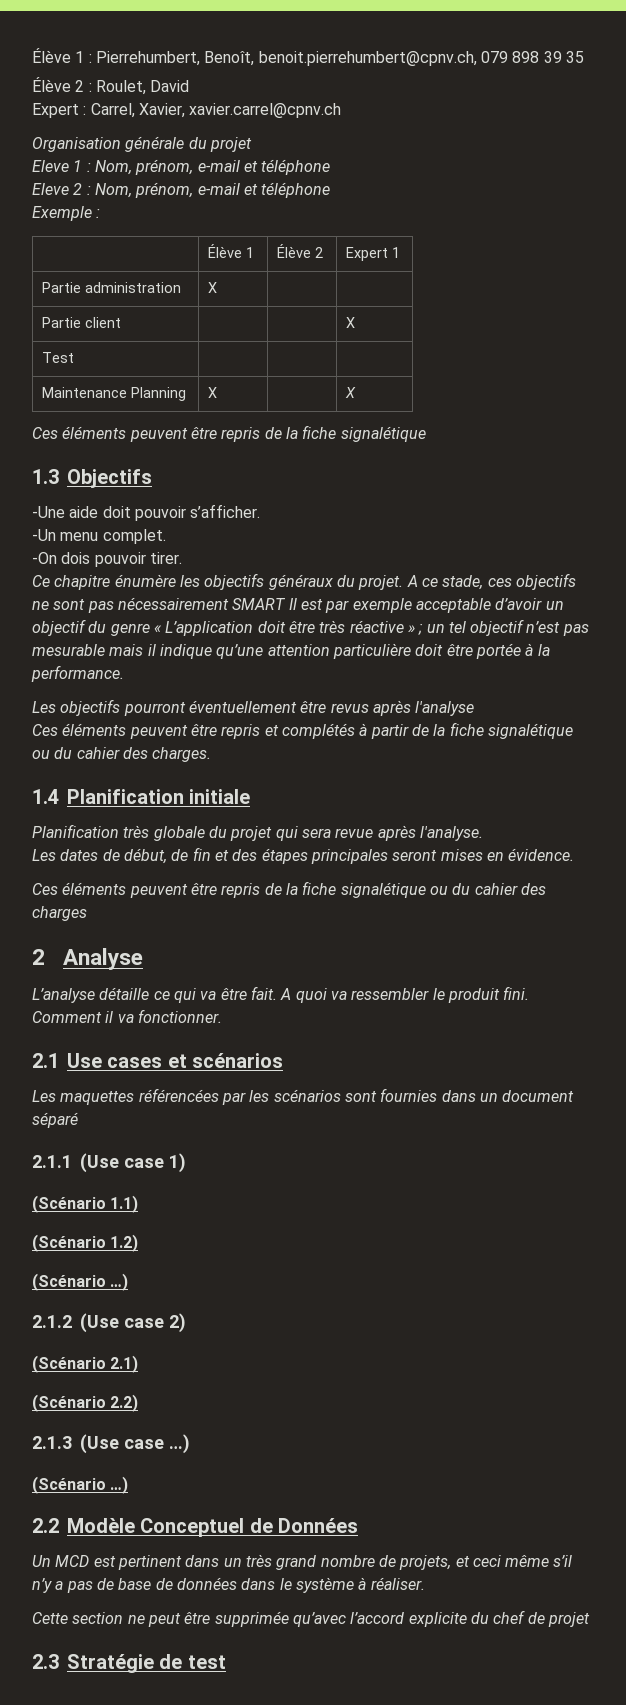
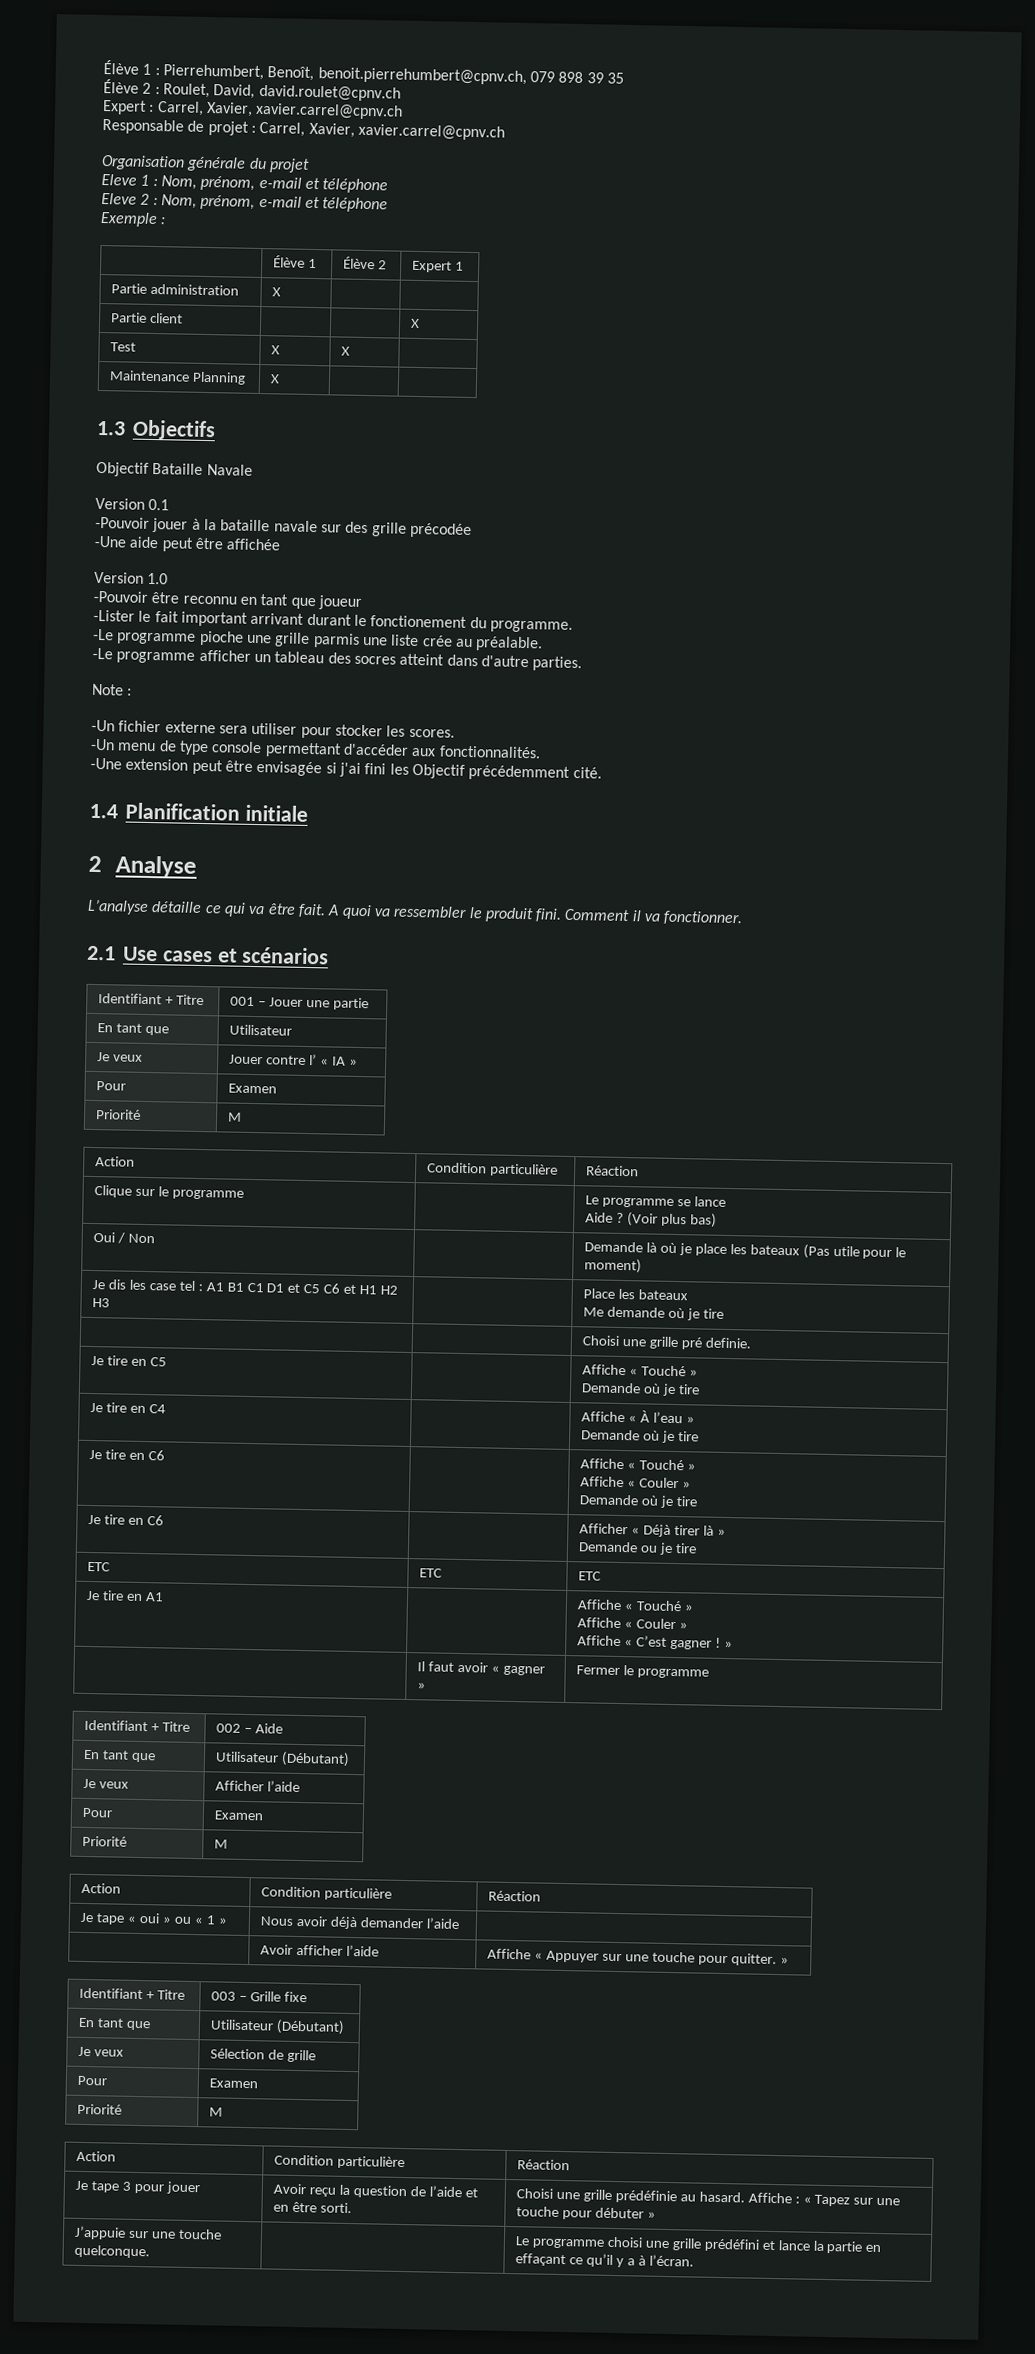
- Élève 2 : Roulet, David
+ Élève 2 : Roulet, David, david.roulet@cpnv.ch
+ Responsable de projet : Carrel, Xavier, xavier.carrel@cpnv.ch
- Test | | |
+ Test | X | X |
- Maintenance Planning | X | | X
- Ces éléments peuvent être repris de la fiche signalétique
+ Maintenance Planning | X | |
  1.3 Objectifs
- -Une aide doit pouvoir s’afficher.
- -Un menu complet.
- -On dois pouvoir tirer.
- Ce chapitre énumère les objectifs généraux du projet. A ce stade, ces objectifs ne sont pas nécessairement SMART Il est par exemple acceptable d’avoir un objectif du genre « L’application doit être très réactive » ; un tel objectif n’est pas mesurable mais il indique qu’une attention particulière doit être portée à la performance.
- Les objectifs pourront éventuellement être revus après l'analyse
- Ces éléments peuvent être repris et complétés à partir de la fiche signalétique ou du cahier des charges.
+ Objectif Bataille Navale
+ Version 0.1
+ -Pouvoir jouer à la bataille navale sur des grille précodée
+ -Une aide peut être affichée
+ Version 1.0
+ -Pouvoir être reconnu en tant que joueur
+ -Lister le fait important arrivant durant le fonctionement du programme.
+ -Le programme pioche une grille parmis une liste crée au préalable.
+ -Le programme afficher un tableau des socres atteint dans d'autre parties.
+ Note :
+ -Un fichier externe sera utiliser pour stocker les scores.
+ -Un menu de type console permettant d'accéder aux fonctionnalités.
+ -Une extension peut être envisagée si j'ai fini les Objectif précédemment cité.
  1.4 Planification initiale
- Planification très globale du projet qui sera revue après l'analyse.
- Les dates de début, de fin et des étapes principales seront mises en évidence.
- Ces éléments peuvent être repris de la fiche signalétique ou du cahier des charges
- Les maquettes référencées par les scénarios sont fournies dans un document séparé
- 2.1.1 (Use case 1)
- (Scénario 1.1)
- (Scénario 1.2)
- (Scénario …)
- 2.1.2 (Use case 2)
- (Scénario 2.1)
- (Scénario 2.2)
- 2.1.3 (Use case …)
- (Scénario …)
- 2.2 Modèle Conceptuel de Données
- Un MCD est pertinent dans un très grand nombre de projets, et ceci même s’il n’y a pas de base de données dans le système à réaliser.
- Cette section ne peut être supprimée qu’avec l’accord explicite du chef de projet
- 2.3 Stratégie de test
+ Identifiant + Titre | 001 – Jouer une partie
+ En tant que | Utilisateur
+ Je veux | Jouer contre l’ « IA »
+ Pour | Examen
+ Priorité | M
+ Action | Condition particulière | Réaction
+ Clique sur le programme | | Le programme se lance
+ Aide ? (Voir plus bas)
+ Oui / Non | | Demande là où je place les bateaux (Pas utile pour le moment)
+ Je dis les case tel : A1 B1 C1 D1 et C5 C6 et H1 H2 H3 | | Place les bateaux
+ Me demande où je tire
+ | | Choisi une grille pré definie.
+ Je tire en C5 | | Affiche « Touché »
+ Demande où je tire
+ Je tire en C4 | | Affiche « À l’eau »
+ Demande où je tire
+ Je tire en C6 | | Affiche « Touché »
+ Affiche « Couler »
+ Demande où je tire
+ Je tire en C6 | | Afficher « Déjà tirer là »
+ Demande ou je tire
+ ETC | ETC | ETC
+ Je tire en A1 | | Affiche « Touché »
+ Affiche « Couler »
+ Affiche « C’est gagner ! »
+ | Il faut avoir « gagner » | Fermer le programme
+ Identifiant + Titre | 002 – Aide
+ En tant que | Utilisateur (Débutant)
+ Je veux | Afficher l’aide
+ Pour | Examen
+ Priorité | M
+ Action | Condition particulière | Réaction
+ Je tape « oui » ou « 1 » | Nous avoir déjà demander l’aide |
+ | Avoir afficher l’aide | Affiche « Appuyer sur une touche pour quitter. »
+ Identifiant + Titre | 003 – Grille fixe
+ En tant que | Utilisateur (Débutant)
+ Je veux | Sélection de grille
+ Pour | Examen
+ Priorité | M
+ Action | Condition particulière | Réaction
+ Je tape 3 pour jouer | Avoir reçu la question de l’aide et en être sorti. | Choisi une grille prédéfinie au hasard. Affiche : « Tapez sur une touche pour débuter »
+ J’appuie sur une touche quelconque. | | Le programme choisi une grille prédéfini et lance la partie en effaçant ce qu’il y a à l’écran.

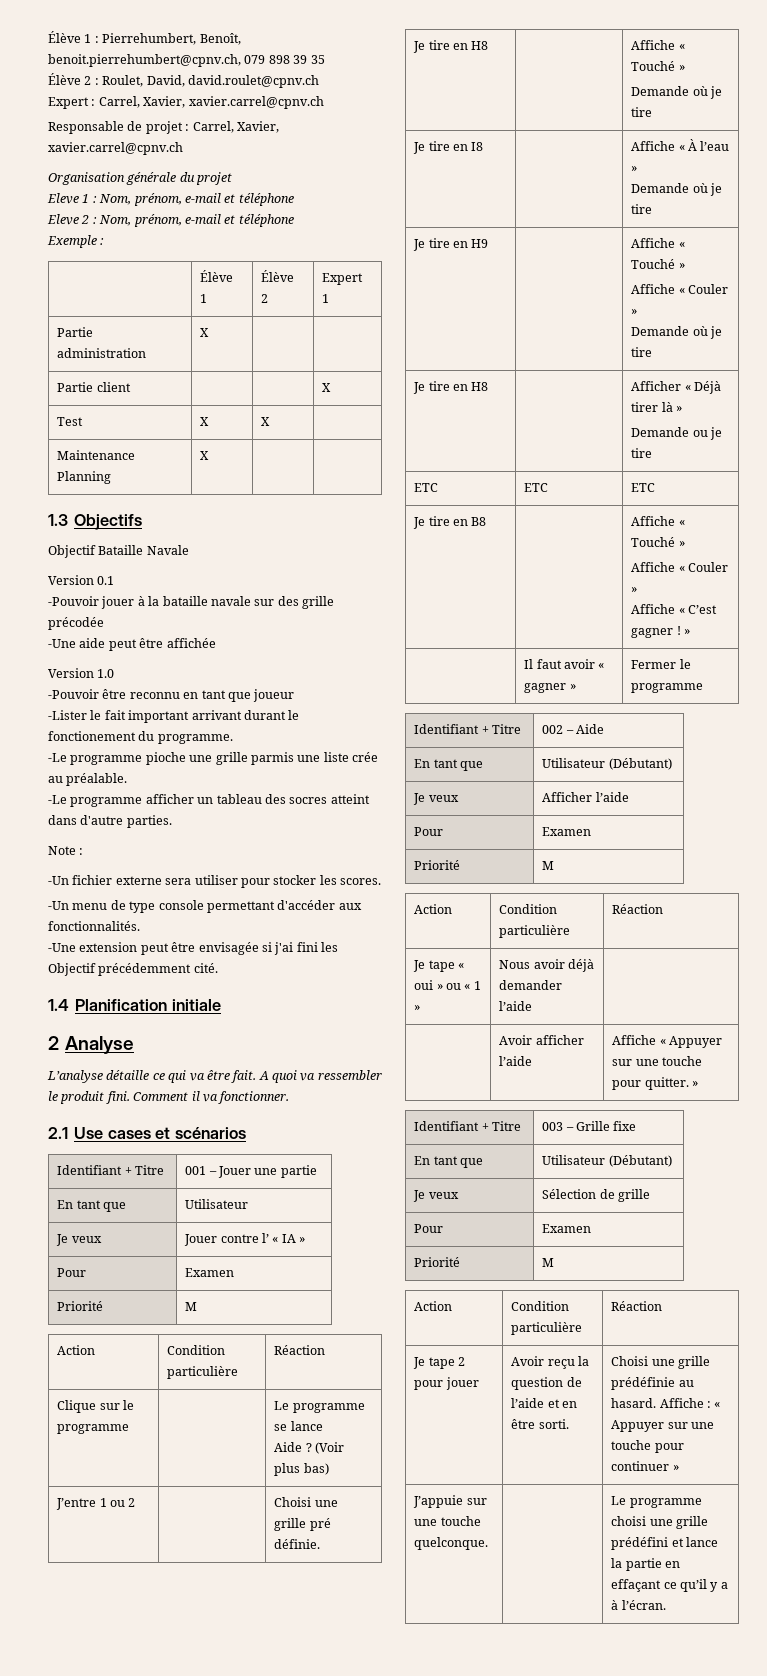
- Oui / Non | | Demande là où je place les bateaux (Pas utile pour le moment)
- Je dis les case tel : A1 B1 C1 D1 et C5 C6 et H1 H2 H3 | | Place les bateaux
- Me demande où je tire
- | | Choisi une grille pré definie.
- Je tire en C5 | | Affiche « Touché »
+ J’entre 1 ou 2 | | Choisi une grille pré définie.
+ Je tire en H8 | | Affiche « Touché »
- Je tire en C4 | | Affiche « À l’eau »
+ Je tire en I8 | | Affiche « À l’eau »
- Je tire en C6 | | Affiche « Touché »
+ Je tire en H9 | | Affiche « Touché »
- Je tire en C6 | | Afficher « Déjà tirer là »
+ Je tire en H8 | | Afficher « Déjà tirer là »
- Je tire en A1 | | Affiche « Touché »
+ Je tire en B8 | | Affiche « Touché »
- Je tape 3 pour jouer | Avoir reçu la question de l’aide et en être sorti. | Choisi une grille prédéfinie au hasard. Affiche : « Tapez sur une touche pour débuter »
+ Je tape 2 pour jouer | Avoir reçu la question de l’aide et en être sorti. | Choisi une grille prédéfinie au hasard. Affiche : « Appuyer sur une touche pour continuer »

